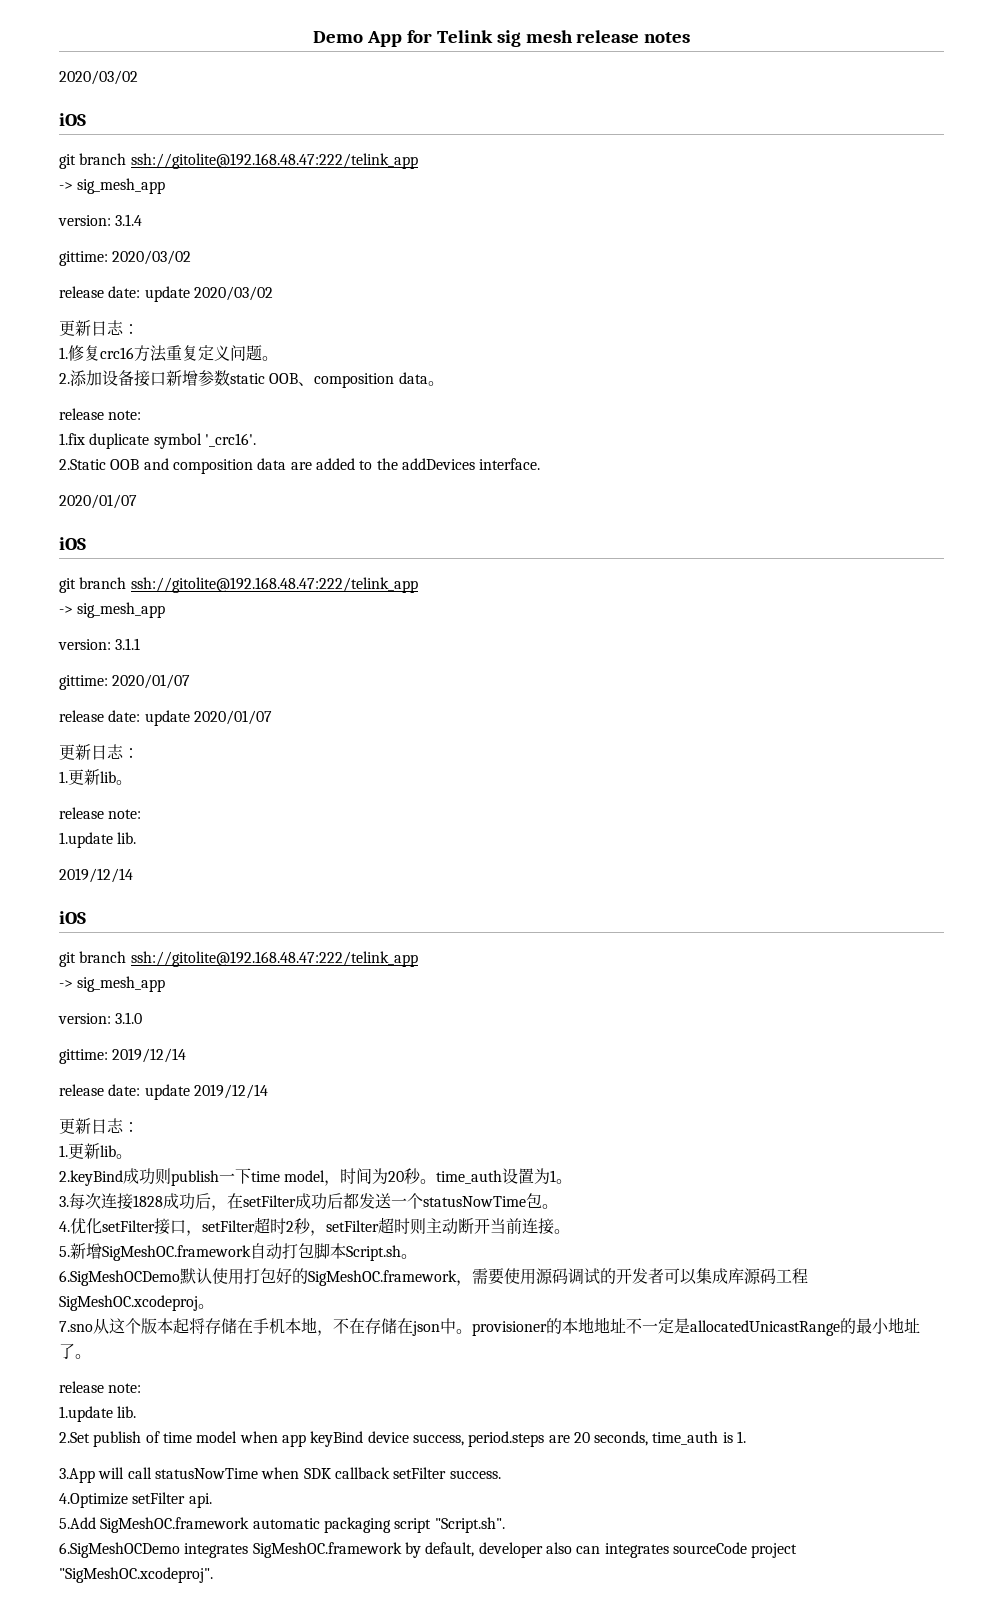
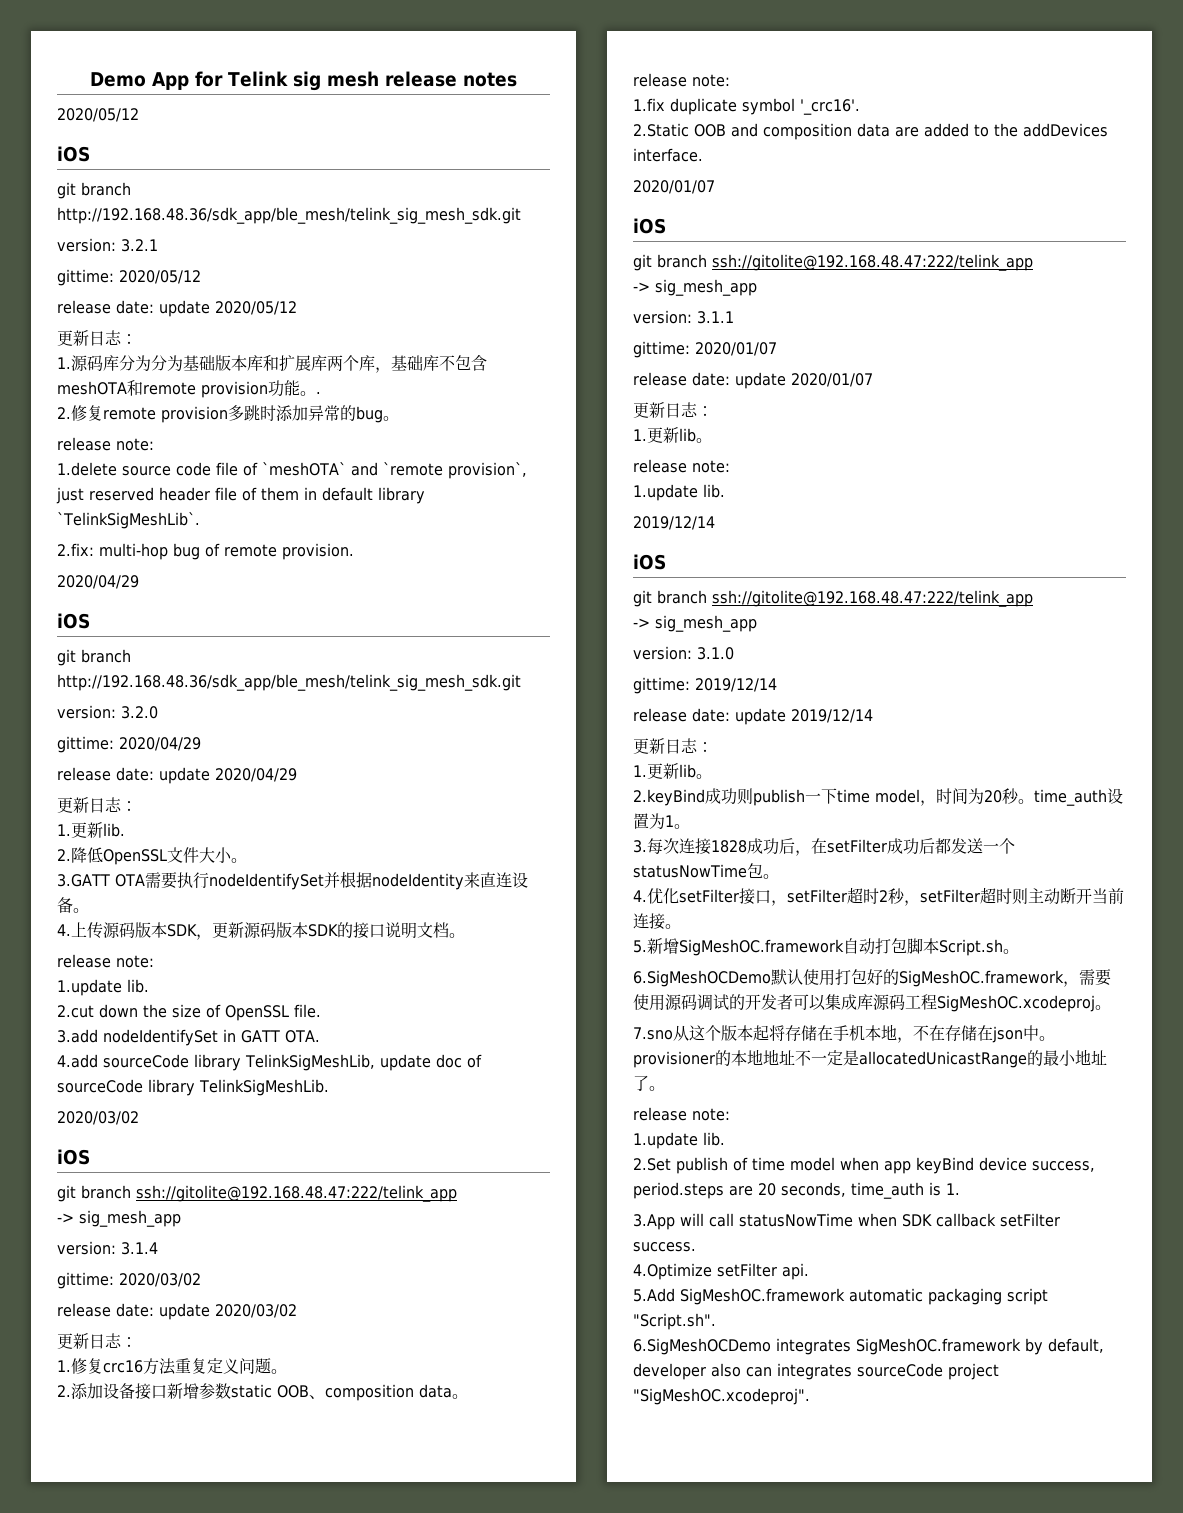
  Demo App for Telink sig mesh release notes
+ 2020/05/12
+ iOS
+ git branch http://192.168.48.36/sdk_app/ble_mesh/telink_sig_mesh_sdk.git
+ version: 3.2.1
+ gittime: 2020/05/12
+ release date: update 2020/05/12
+ 更新日志：
+ 1.源码库分为分为基础版本库和扩展库两个库，基础库不包含meshOTA和remote provision功能。.
+ 2.修复remote provision多跳时添加异常的bug。
+ release note:
+ 1.delete source code file of `meshOTA` and `remote provision`, just reserved header file of them in default library `TelinkSigMeshLib`.
+ 2.fix: multi-hop bug of remote provision.
+ 2020/04/29
+ iOS
+ git branch http://192.168.48.36/sdk_app/ble_mesh/telink_sig_mesh_sdk.git
+ version: 3.2.0
+ gittime: 2020/04/29
+ release date: update 2020/04/29
+ 更新日志：
+ 1.更新lib.
+ 2.降低OpenSSL文件大小。
+ 3.GATT OTA需要执行nodeIdentifySet并根据nodeIdentity来直连设备。
+ 4.上传源码版本SDK，更新源码版本SDK的接口说明文档。
+ release note:
+ 1.update lib.
+ 2.cut down the size of OpenSSL file.
+ 3.add nodeIdentifySet in GATT OTA.
+ 4.add sourceCode library TelinkSigMeshLib, update doc of sourceCode library TelinkSigMeshLib.

